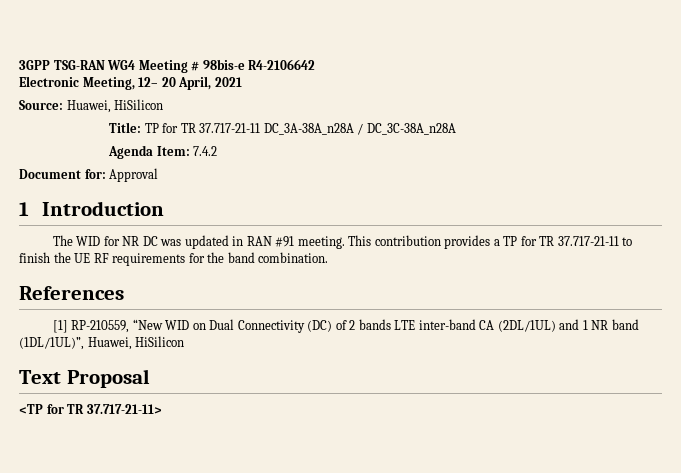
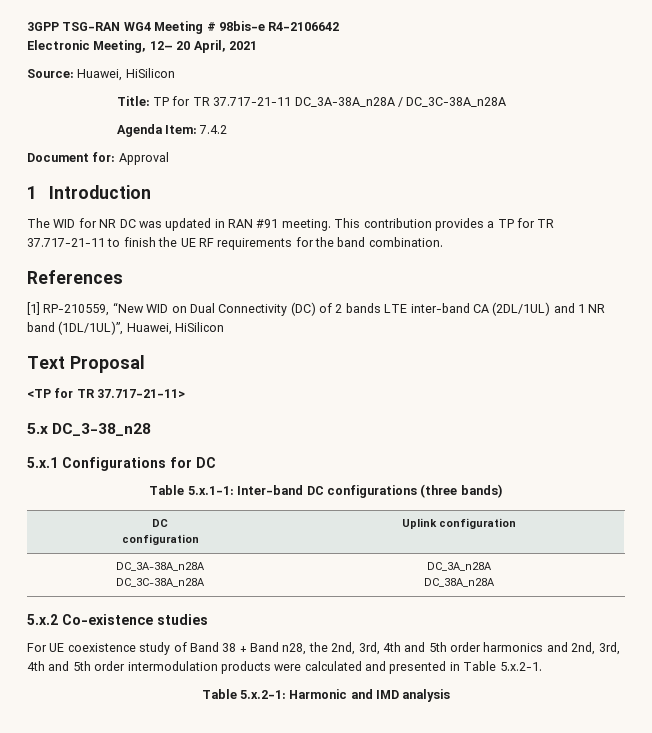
+ 5.x DC_3-38_n28
+ 5.x.1 Configurations for DC
+ Table 5.x.1-1: Inter-band DC configurations (three bands)
+ DC
+ configuration | Uplink configuration
+ DC_3A-38A_n28A
+ DC_3C-38A_n28A | DC_3A_n28A
+ DC_38A_n28A
+ 5.x.2 Co-existence studies
+ For UE coexistence study of Band 38 + Band n28, the 2nd, 3rd, 4th and 5th order harmonics and 2nd, 3rd, 4th and 5th order intermodulation products were calculated and presented in Table 5.x.2-1.
+ Table 5.x.2-1: Harmonic and IMD analysis

